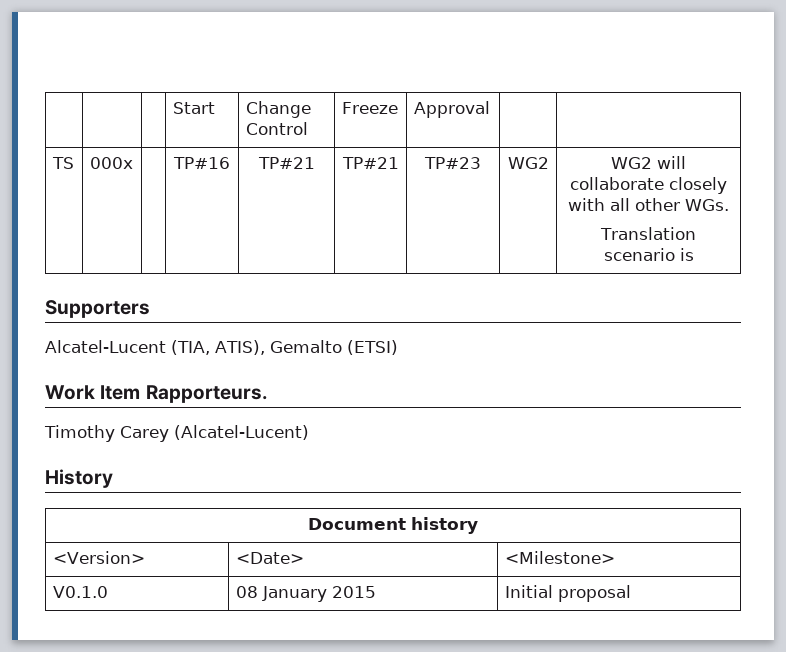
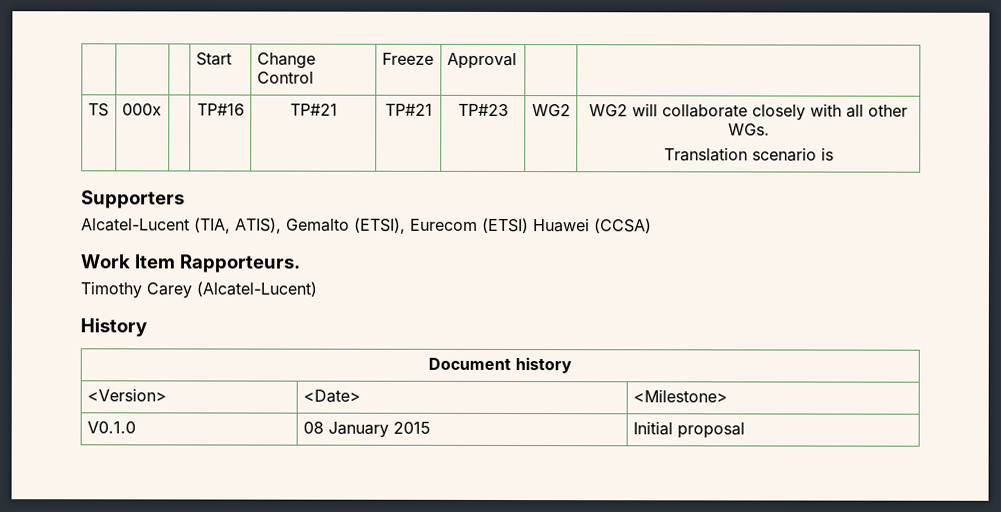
- Alcatel-Lucent (TIA, ATIS), Gemalto (ETSI)
+ Alcatel-Lucent (TIA, ATIS), Gemalto (ETSI), Eurecom (ETSI) Huawei (CCSA)

